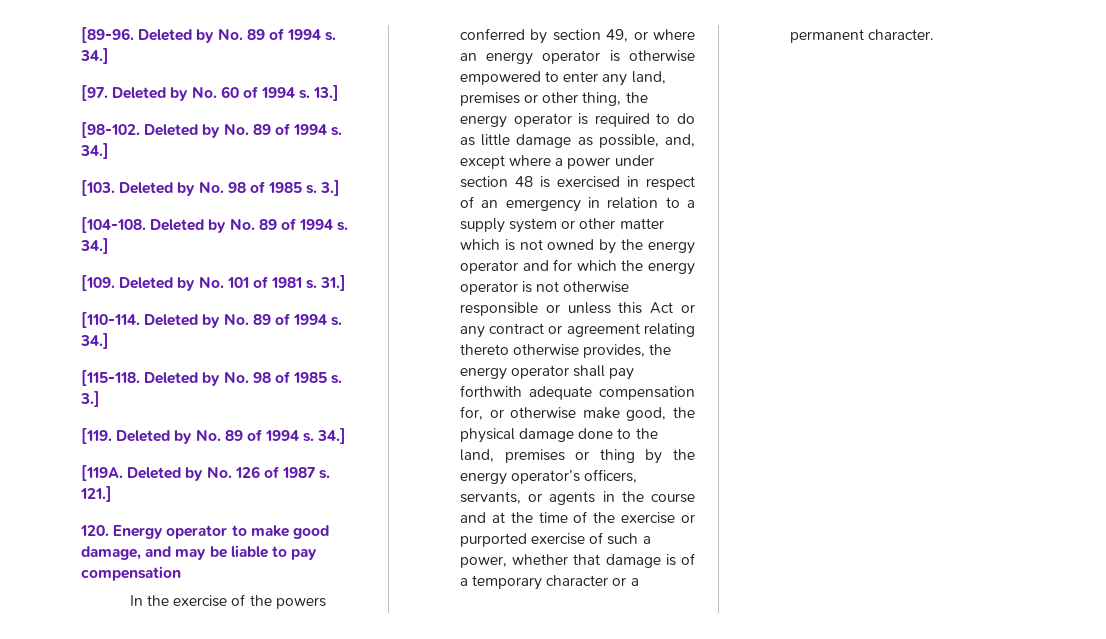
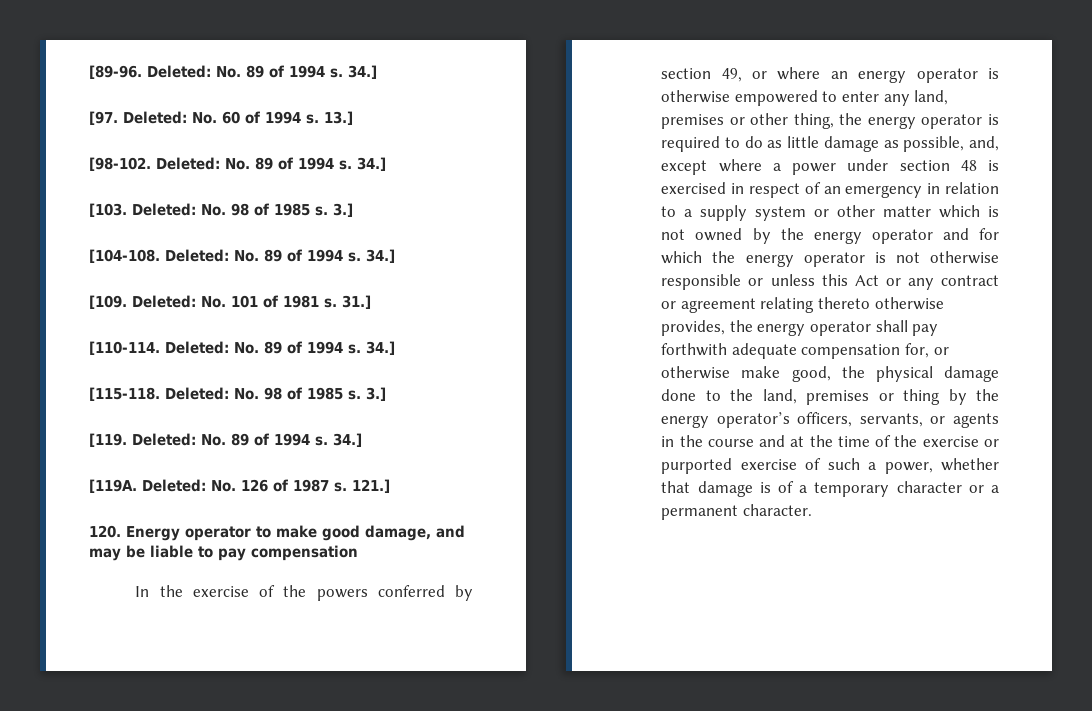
- [89-96. Deleted by No. 89 of 1994 s.
+ [89-96. Deleted: No. 89 of 1994 s.
- [97. Deleted by No. 60 of 1994 s.
+ [97. Deleted: No. 60 of 1994 s.
- [98-102. Deleted by No. 89 of 1994 s.
+ [98-102. Deleted: No. 89 of 1994 s.
- [103. Deleted by No. 98 of 1985 s.
+ [103. Deleted: No. 98 of 1985 s.
- [104-108. Deleted by No. 89 of 1994 s.
+ [104-108. Deleted: No. 89 of 1994 s.
- [109. Deleted by No. 101 of 1981 s.
+ [109. Deleted: No. 101 of 1981 s.
- [110-114. Deleted by No. 89 of 1994 s.
+ [110-114. Deleted: No. 89 of 1994 s.
- [115-118. Deleted by No. 98 of 1985 s.
+ [115-118. Deleted: No. 98 of 1985 s.
- [119. Deleted by No. 89 of 1994 s.
+ [119. Deleted: No. 89 of 1994 s.
- Deleted by No. 126 of 1987 s.
+ Deleted: No. 126 of 1987 s.

